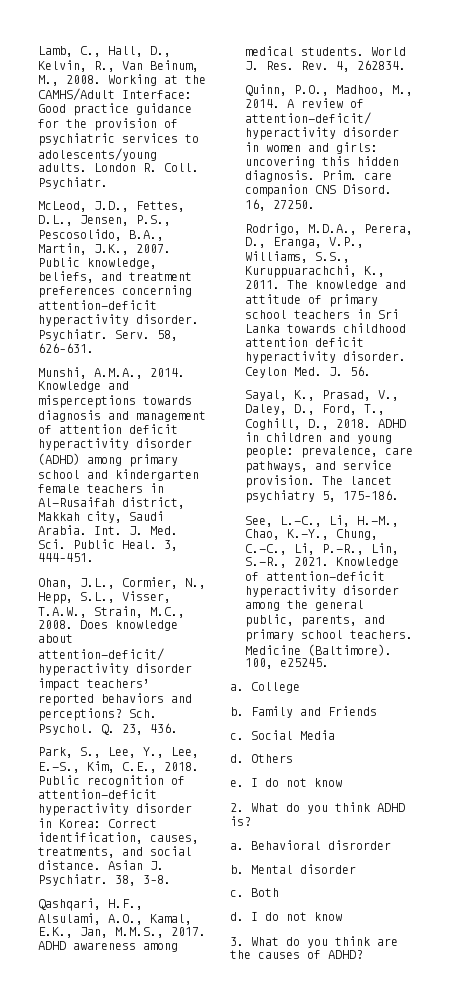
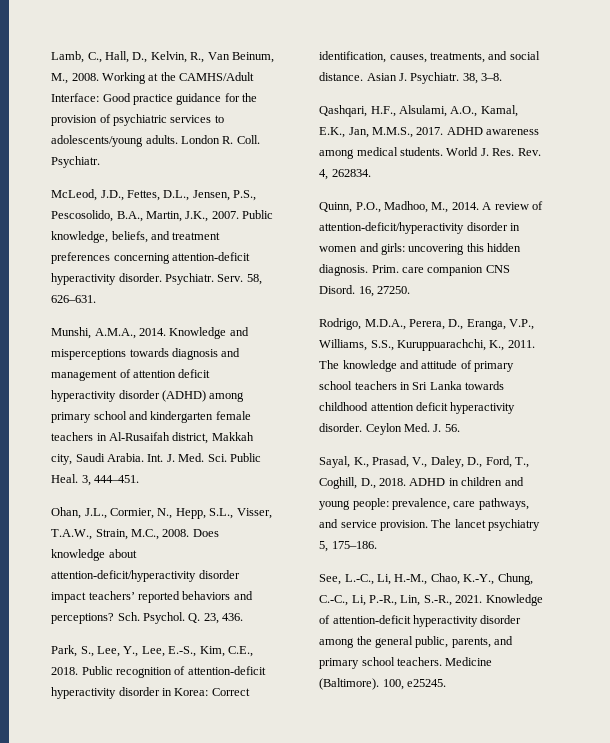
- a. College
- b. Family and Friends
- c. Social Media
- d. Others
- e. I do not know
- 2. What do you think ADHD is?
- a. Behavioral disrorder
- b. Mental disorder
- c. Both
- d. I do not know
- 3. What do you think are the causes of ADHD?

